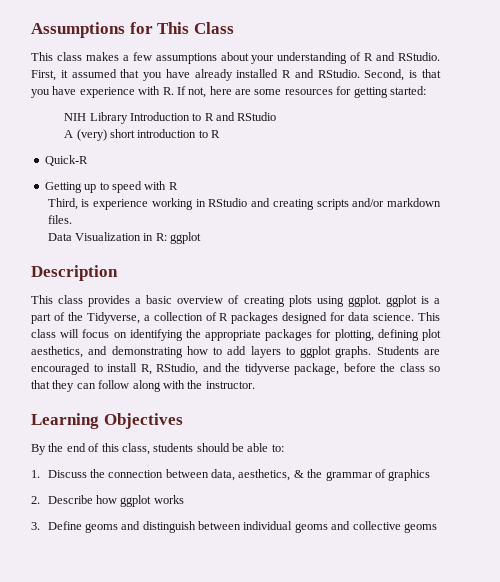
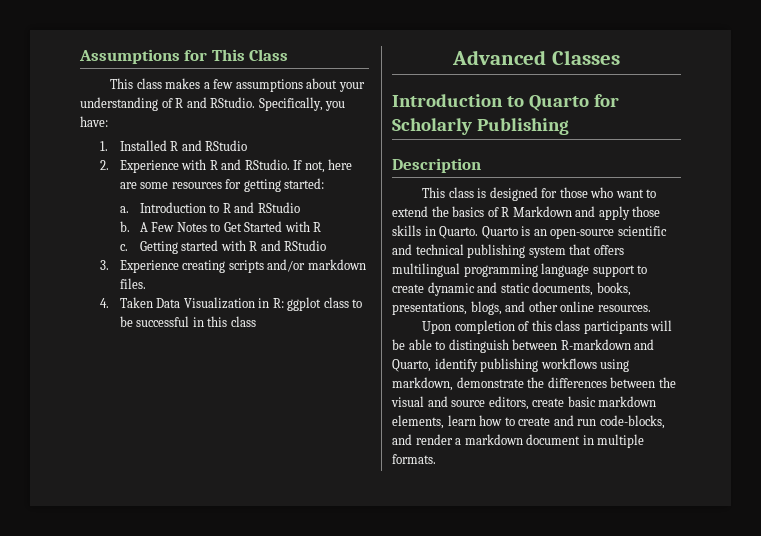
- First, it assumed that you have already installed R and RStudio. Second, is that you have experience with R. If not, here are some resources for getting started:
+ Specifically, you have:
+ 1. Installed R and RStudio
+ 2. Experience with R and RStudio. If not, here are some resources for getting started:
- NIH Library Introduction to R and RStudio
+ a. Introduction to R and RStudio
- A (very) short introduction to R
- Quick-R
- Getting up to speed with R
- Third, is experience working in RStudio and creating scripts and/or markdown files.
+ b. A Few Notes to Get Started with R
+ c. Getting started with R and RStudio
+ 3. Experience creating scripts and/or markdown files.
- Data Visualization in R: ggplot
+ 4. Taken Data Visualization in R: ggplot class to be successful in this class
+ Advanced Classes
+ Introduction to Quarto for Scholarly Publishing
  Description
- This class provides a basic overview of creating plots using ggplot. ggplot is a part of the Tidyverse, a collection of R packages designed for data science. This class will focus on identifying the appropriate packages for plotting, defining plot aesthetics, and demonstrating how to add layers to ggplot graphs. Students are encouraged to install R, RStudio, and the tidyverse package, before the class so that they can follow along with the instructor.
- Learning Objectives
- By the end of this class, students should be able to:
- 1. Discuss the connection between data, aesthetics, & the grammar of graphics
- 2. Describe how ggplot works
- 3. Define geoms and distinguish between individual geoms and collective geoms
+ This class is designed for those who want to extend the basics of R Markdown and apply those skills in Quarto. Quarto is an open-source scientific and technical publishing system that offers multilingual programming language support to create dynamic and static documents, books, presentations, blogs, and other online resources.
+ Upon completion of this class participants will be able to distinguish between R-markdown and Quarto, identify publishing workflows using markdown, demonstrate the differences between the visual and source editors, create basic markdown elements, learn how to create and run code-blocks, and render a markdown document in multiple formats.

